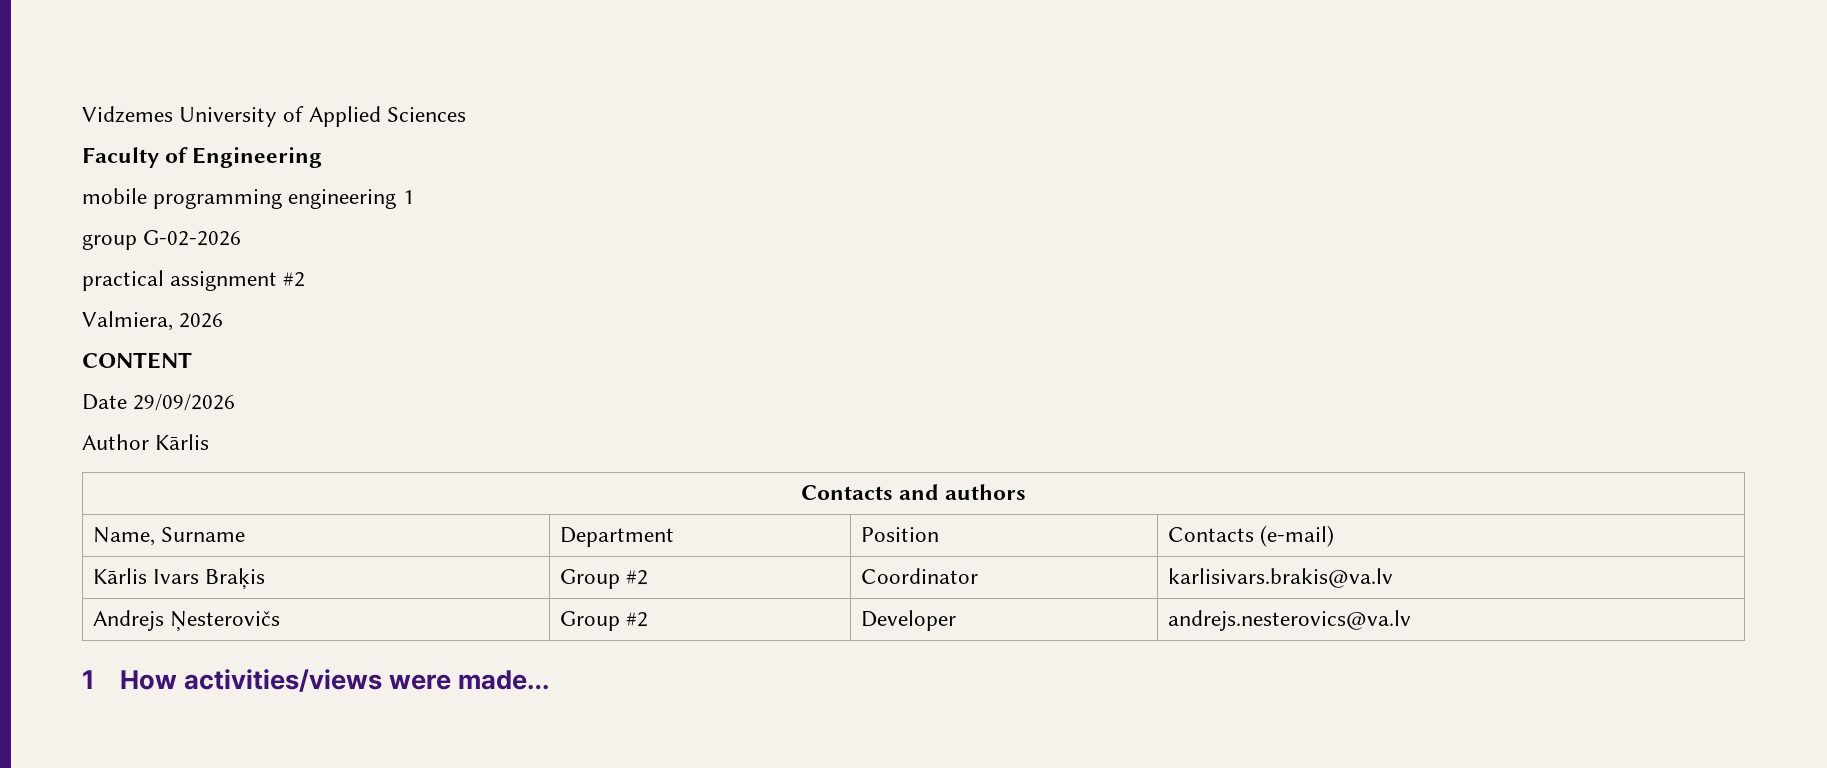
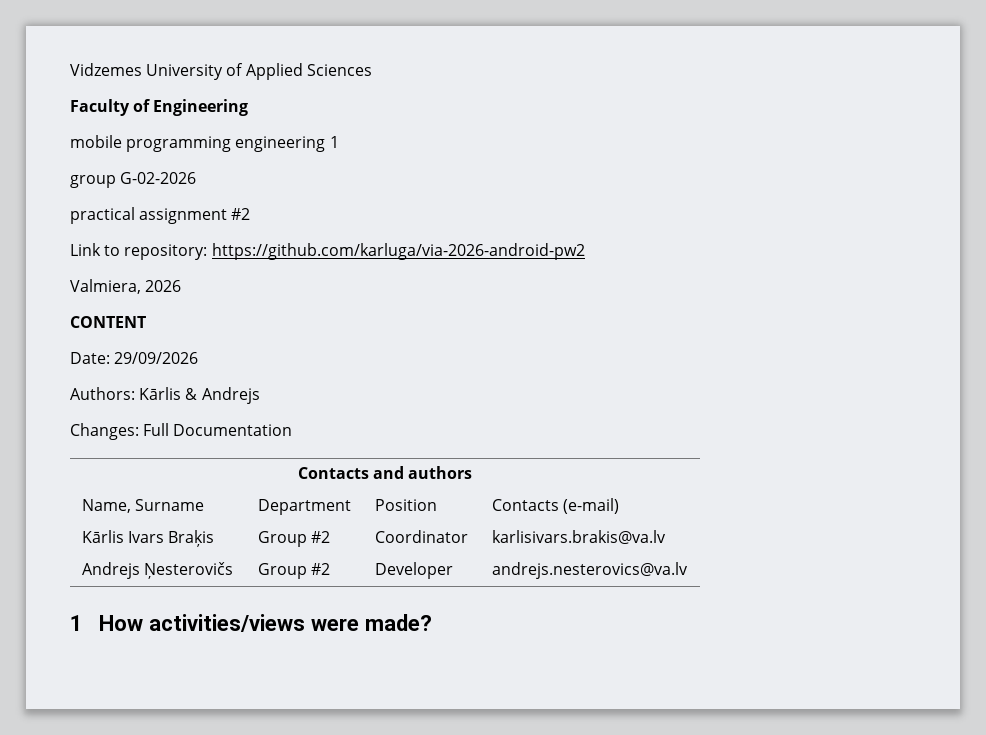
+ Link to repository: https://github.com/karluga/via-2026-android-pw2
- Date 29/09/2026
+ Date: 29/09/2026
- Author Kārlis
+ Authors: Kārlis & Andrejs
+ Changes: Full Documentation
- 1 How activities/views were made…
+ 1 How activities/views were made?

